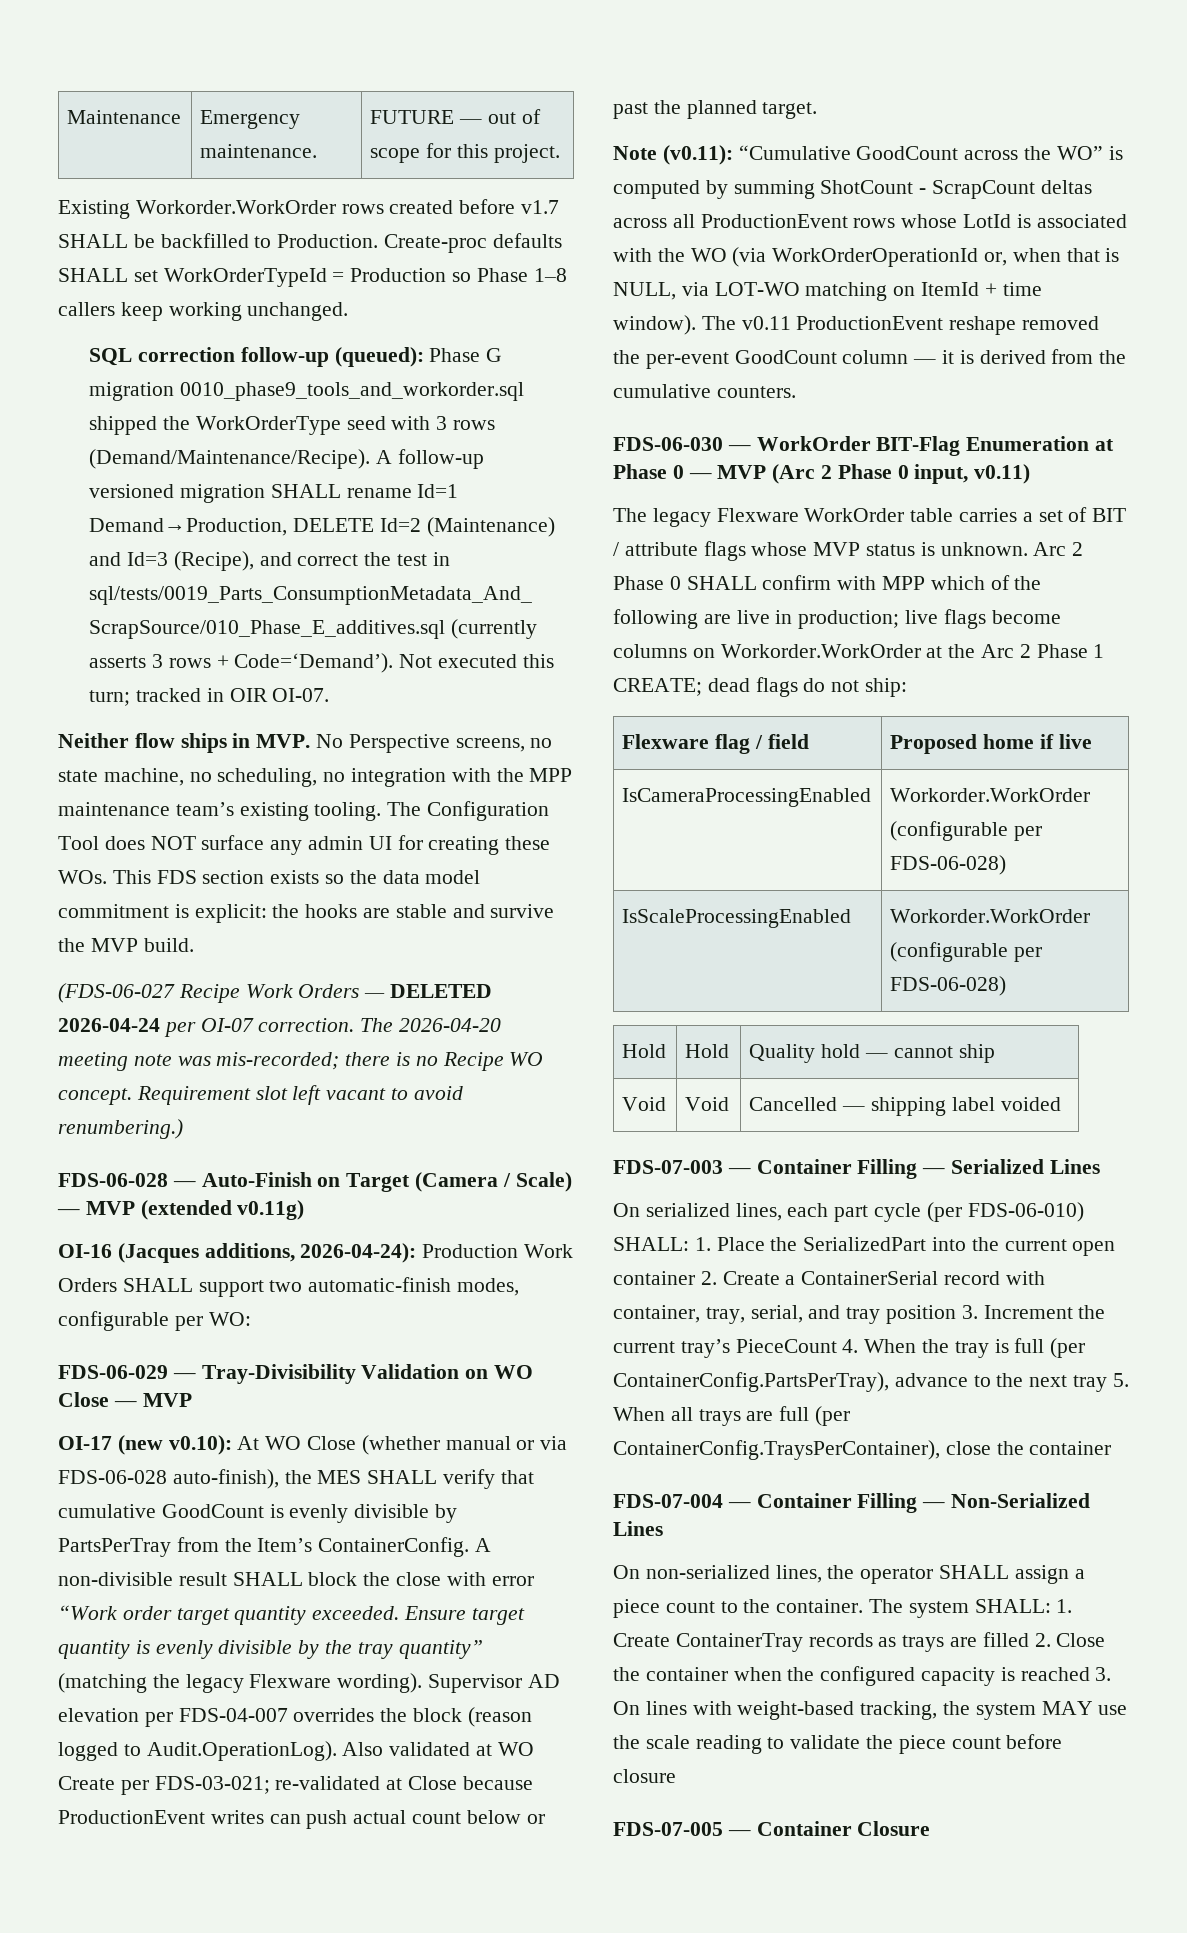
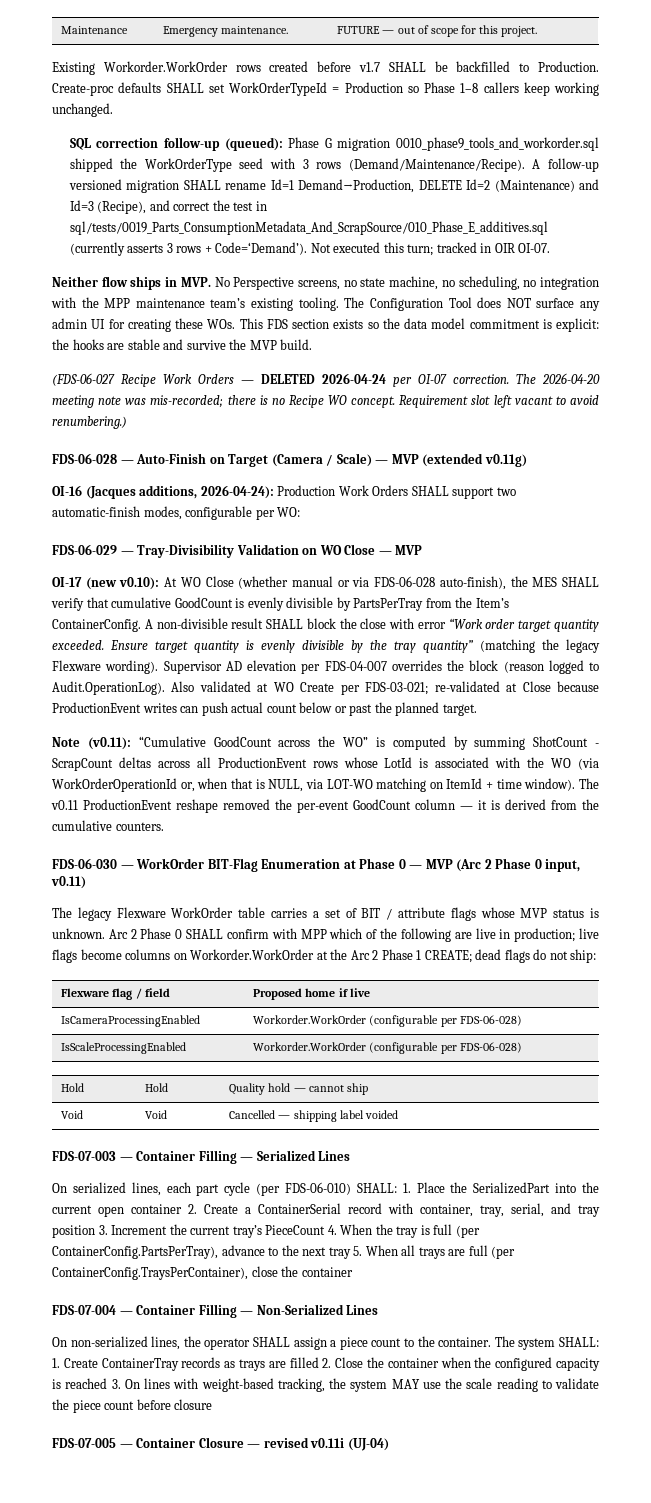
- FDS-07-005 — Container Closure
+ FDS-07-005 — Container Closure — revised v0.11i (UJ-04)

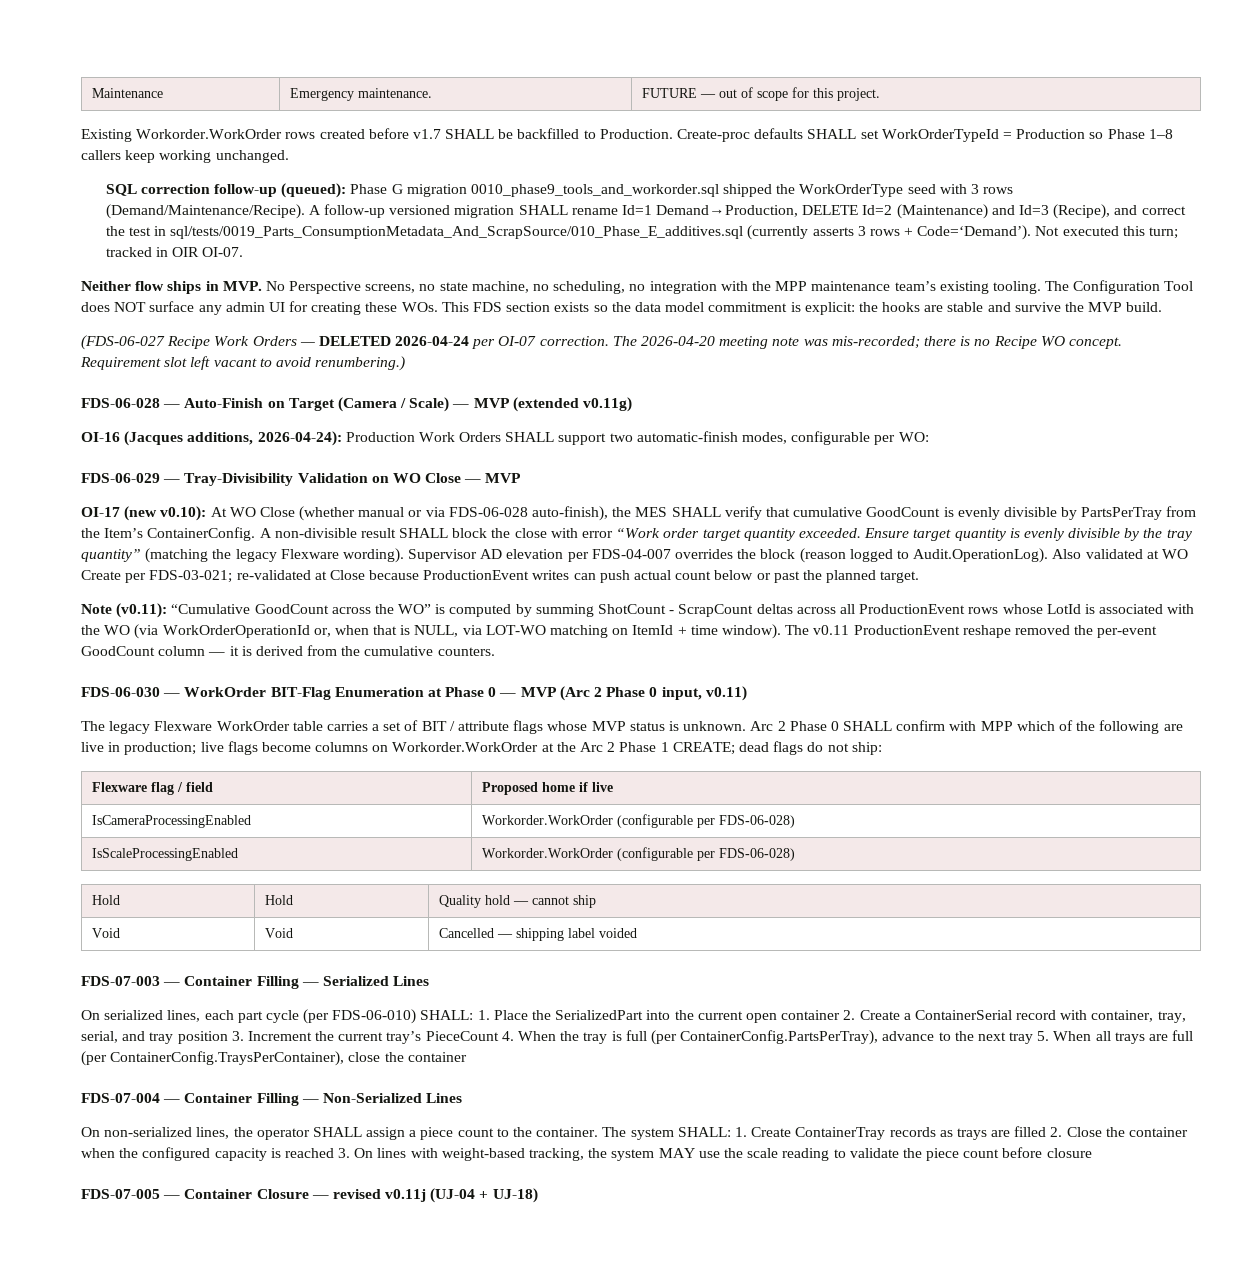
- FDS-07-005 — Container Closure — revised v0.11i (UJ-04)
+ FDS-07-005 — Container Closure — revised v0.11j (UJ-04 + UJ-18)

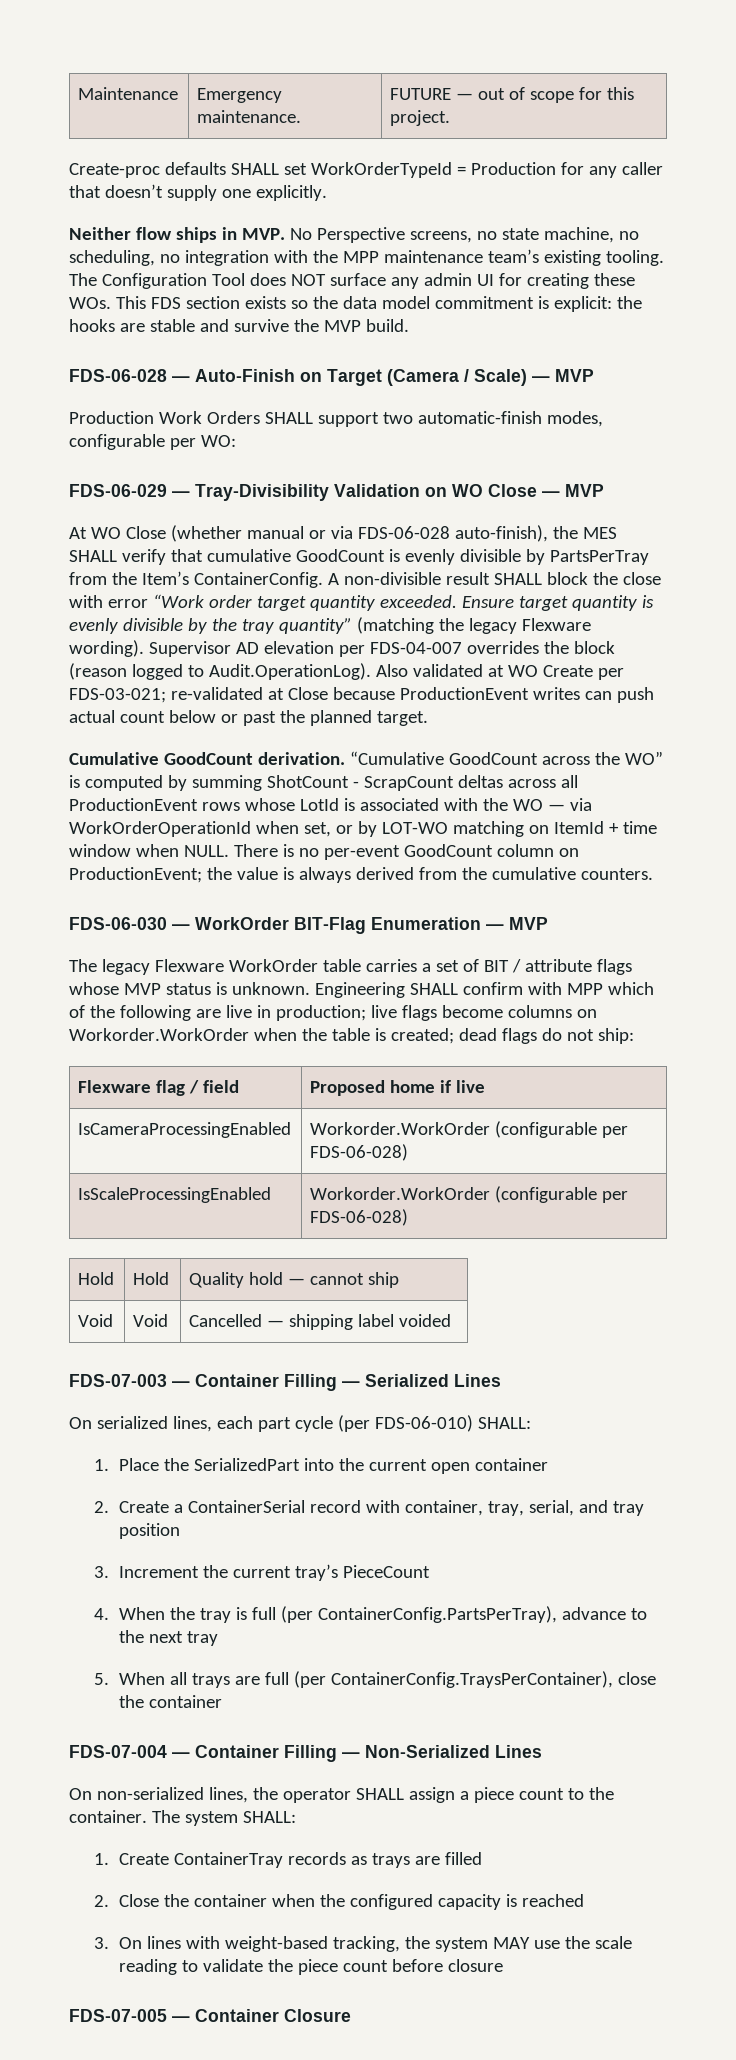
- Existing Workorder.WorkOrder rows created before v1.7 SHALL be backfilled to Production. Create-proc defaults SHALL set WorkOrderTypeId = Production so Phase 1–8 callers keep working unchanged.
- SQL correction follow-up (queued): Phase G migration 0010_phase9_tools_and_workorder.sql shipped the WorkOrderType seed with 3 rows (Demand/Maintenance/Recipe). A follow-up versioned migration SHALL rename Id=1 Demand→Production, DELETE Id=2 (Maintenance) and Id=3 (Recipe), and correct the test in sql/tests/0019_Parts_ConsumptionMetadata_And_ScrapSource/010_Phase_E_additives.sql (currently asserts 3 rows + Code=‘Demand’). Not executed this turn; tracked in OIR OI-07.
+ Create-proc defaults SHALL set WorkOrderTypeId = Production for any caller that doesn’t supply one explicitly.
- (FDS-06-027 Recipe Work Orders — DELETED 2026-04-24 per OI-07 correction. The 2026-04-20 meeting note was mis-recorded; there is no Recipe WO concept. Requirement slot left vacant to avoid renumbering.)
- FDS-06-028 — Auto-Finish on Target (Camera / Scale) — MVP (extended v0.11g)
- OI-16 (Jacques additions, 2026-04-24): Production Work Orders SHALL support two automatic-finish modes, configurable per WO:
+ FDS-06-028 — Auto-Finish on Target (Camera / Scale) — MVP
+ Production Work Orders SHALL support two automatic-finish modes, configurable per WO:
- OI-17 (new v0.10): At WO Close (whether manual or via FDS-06-028 auto-finish), the MES SHALL verify that cumulative GoodCount is evenly divisible by PartsPerTray from the Item’s ContainerConfig.
+ At WO Close (whether manual or via FDS-06-028 auto-finish), the MES SHALL verify that cumulative GoodCount is evenly divisible by PartsPerTray from the Item’s ContainerConfig.
- Note (v0.11): “Cumulative GoodCount across the WO” is computed by summing ShotCount - ScrapCount deltas across all ProductionEvent rows whose LotId is associated with the WO (via WorkOrderOperationId or, when that is NULL, via LOT-WO matching on ItemId + time window). The v0.11 ProductionEvent reshape removed the per-event GoodCount column — it is derived from the cumulative counters.
+ Cumulative GoodCount derivation. “Cumulative GoodCount across the WO” is computed by summing ShotCount - ScrapCount deltas across all ProductionEvent rows whose LotId is associated with the WO — via WorkOrderOperationId when set, or by LOT-WO matching on ItemId + time window when NULL. There is no per-event GoodCount column on ProductionEvent; the value is always derived from the cumulative counters.
- FDS-06-030 — WorkOrder BIT-Flag Enumeration at Phase 0 — MVP (Arc 2 Phase 0 input, v0.11)
+ FDS-06-030 — WorkOrder BIT-Flag Enumeration — MVP
- Arc 2 Phase 0 SHALL confirm with MPP which of the following are live in production; live flags become columns on Workorder.WorkOrder at the Arc 2 Phase 1 CREATE; dead flags do not ship:
+ Engineering SHALL confirm with MPP which of the following are live in production; live flags become columns on Workorder.WorkOrder when the table is created; dead flags do not ship:
- On serialized lines, each part cycle (per FDS-06-010) SHALL: 1. Place the SerializedPart into the current open container 2. Create a ContainerSerial record with container, tray, serial, and tray position 3. Increment the current tray’s PieceCount 4. When the tray is full (per ContainerConfig.PartsPerTray), advance to the next tray 5. When all trays are full (per ContainerConfig.TraysPerContainer), close the container
+ On serialized lines, each part cycle (per FDS-06-010) SHALL:
+ 1. Place the SerializedPart into the current open container
+ 2. Create a ContainerSerial record with container, tray, serial, and tray position
+ 3. Increment the current tray’s PieceCount
+ 4. When the tray is full (per ContainerConfig.PartsPerTray), advance to the next tray
+ 5. When all trays are full (per ContainerConfig.TraysPerContainer), close the container
- The system SHALL: 1. Create ContainerTray records as trays are filled 2. Close the container when the configured capacity is reached 3. On lines with weight-based tracking, the system MAY use the scale reading to validate the piece count before closure
+ The system SHALL:
+ 1. Create ContainerTray records as trays are filled
+ 2. Close the container when the configured capacity is reached
+ 3. On lines with weight-based tracking, the system MAY use the scale reading to validate the piece count before closure
- FDS-07-005 — Container Closure — revised v0.11j (UJ-04 + UJ-18)
+ FDS-07-005 — Container Closure

